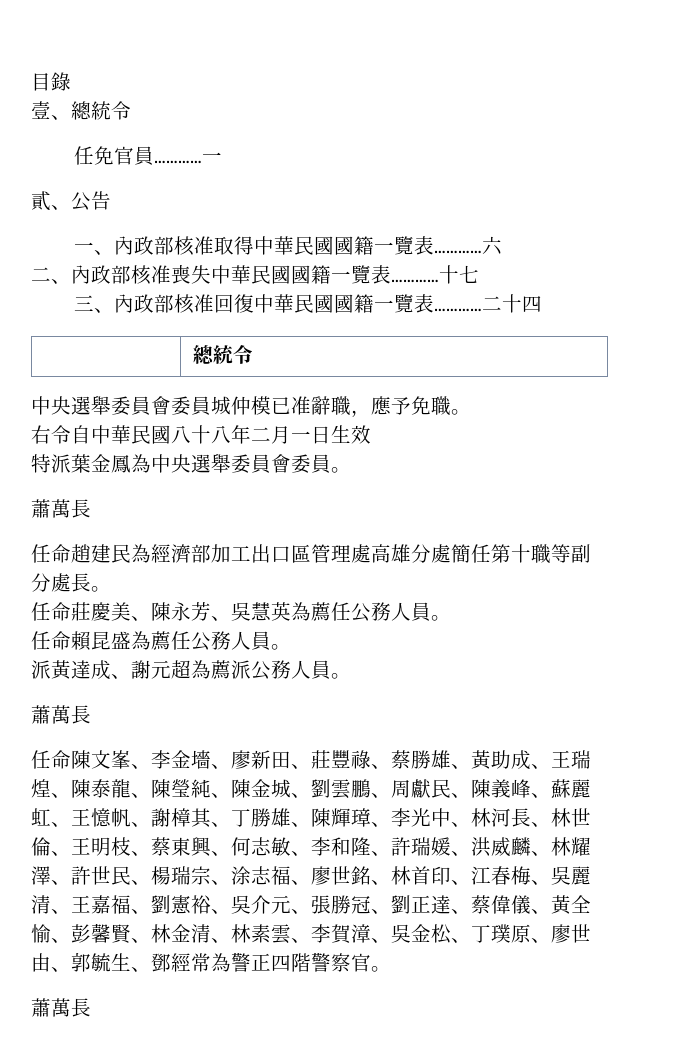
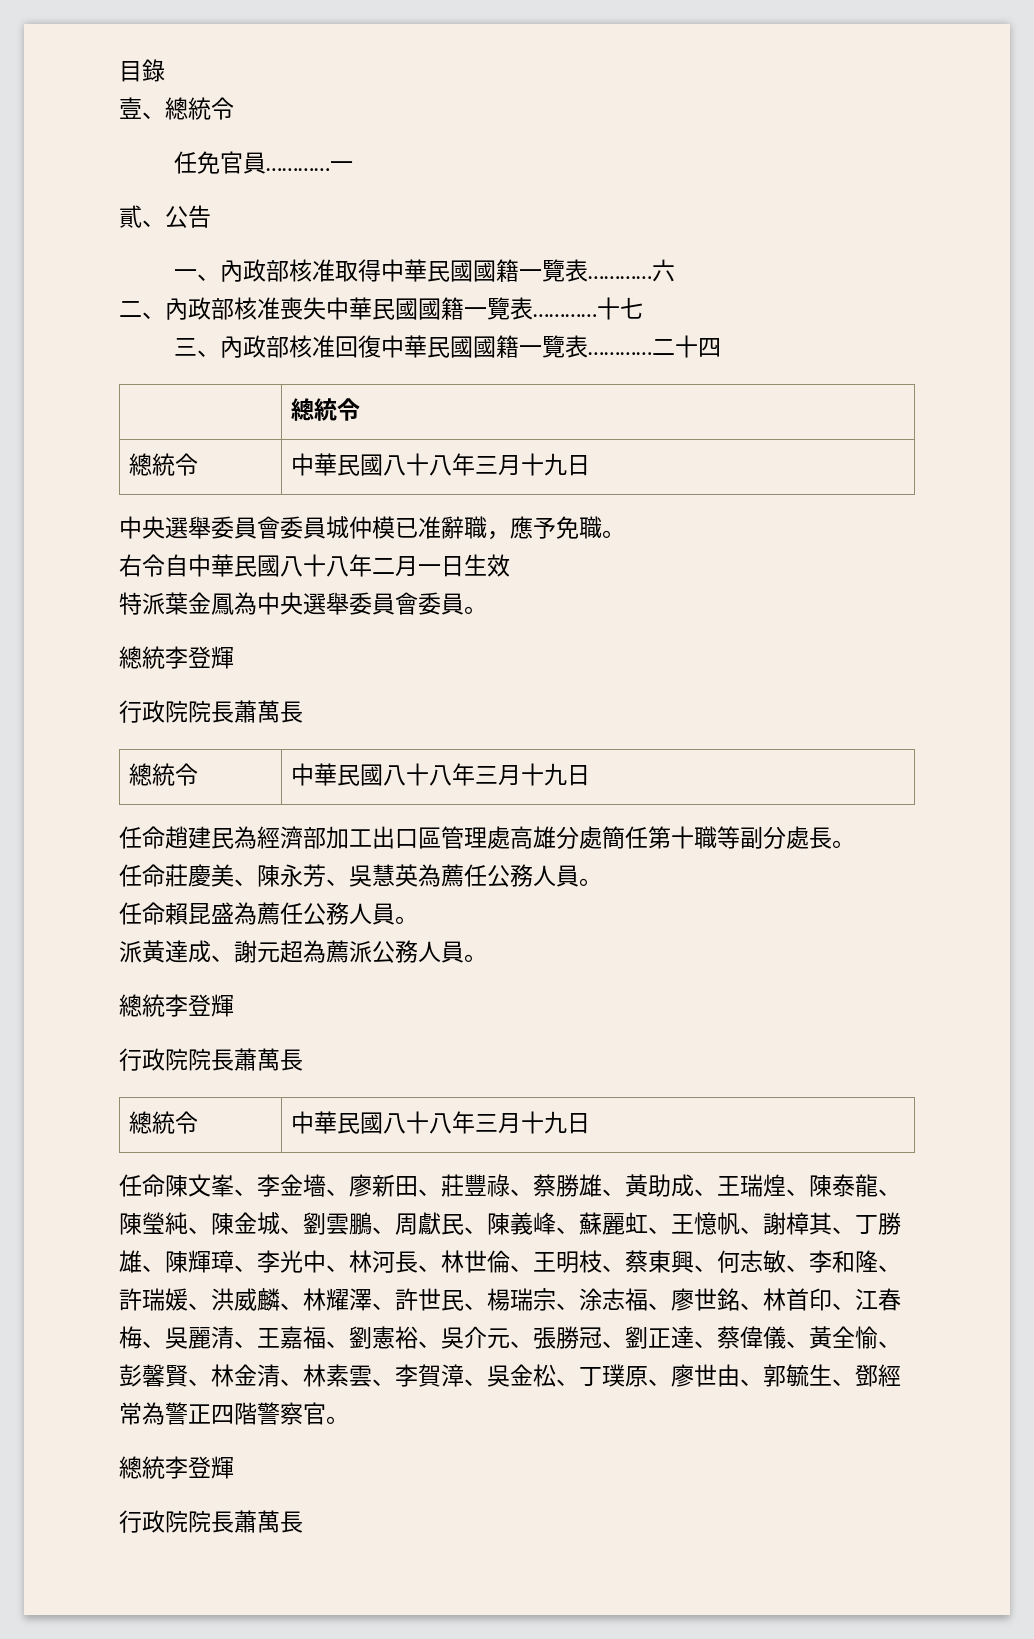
  | 總統令
+ 總統令 | 中華民國八十八年三月十九日
  特派葉金鳳為中央選舉委員會委員。
- 蕭萬長
+ 總統李登輝
+ 行政院院長蕭萬長
+ 總統令 | 中華民國八十八年三月十九日
  派黃達成、謝元超為薦派公務人員。
- 蕭萬長
+ 總統李登輝
+ 行政院院長蕭萬長
+ 總統令 | 中華民國八十八年三月十九日
  任命陳文峯、李金墻、廖新田、莊豐祿、蔡勝雄、黃助成、王瑞煌、陳泰龍、陳瑩純、陳金城、劉雲鵬、周獻民、陳義峰、蘇麗虹、王憶帆、謝樟其、丁勝雄、陳輝璋、李光中、林河長、林世倫、王明枝、蔡東興、何志敏、李和隆、許瑞媛、洪威麟、林耀澤、許世民、楊瑞宗、涂志福、廖世銘、林首印、江春梅、吳麗清、王嘉福、劉憲裕、吳介元、張勝冠、劉正達、蔡偉儀、黃全愉、彭馨賢、林金清、林素雲、李賀漳、吳金松、丁璞原、廖世由、郭毓生、鄧經常為警正四階警察官。
- 蕭萬長
+ 總統李登輝
+ 行政院院長蕭萬長

